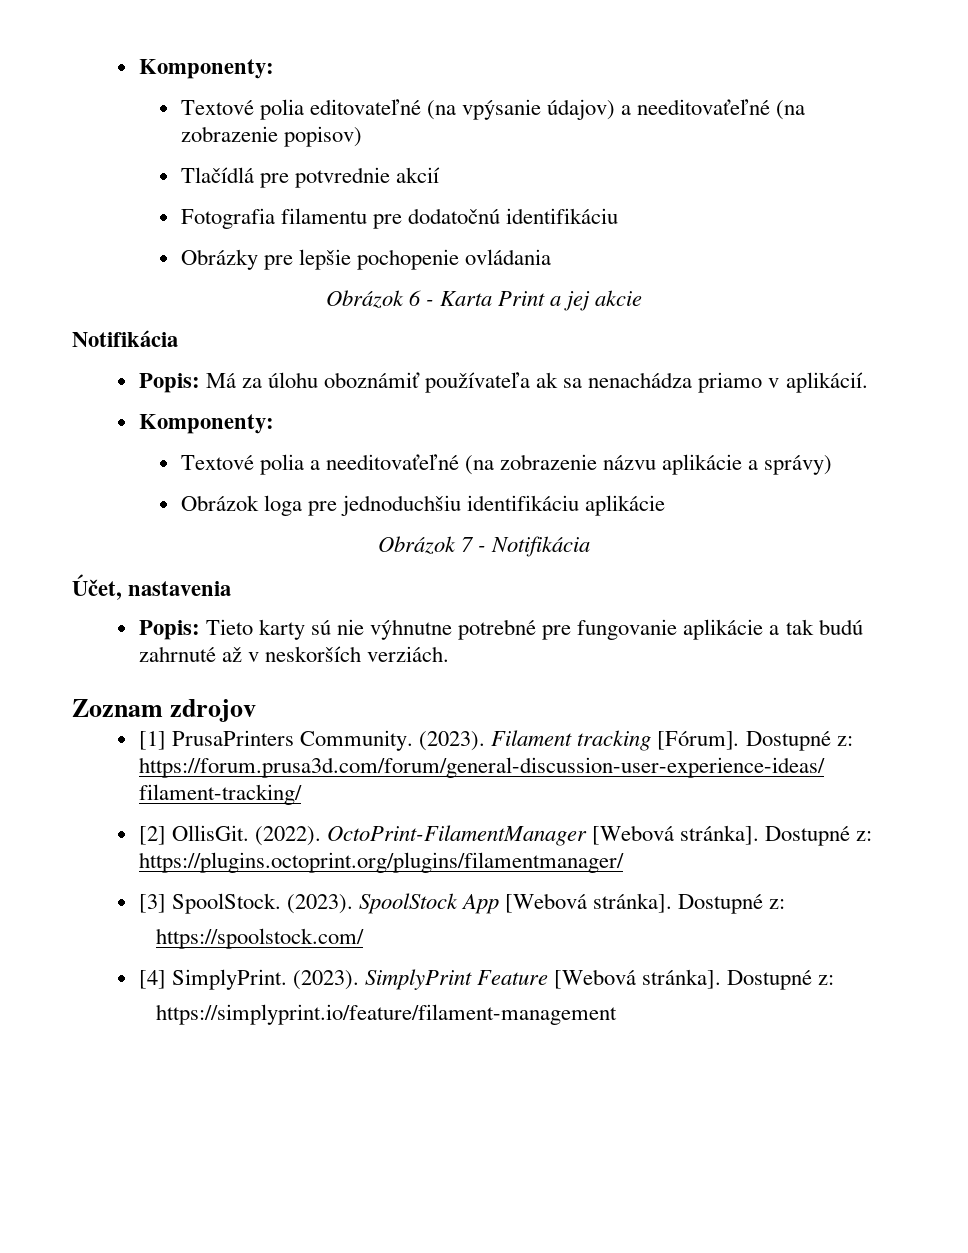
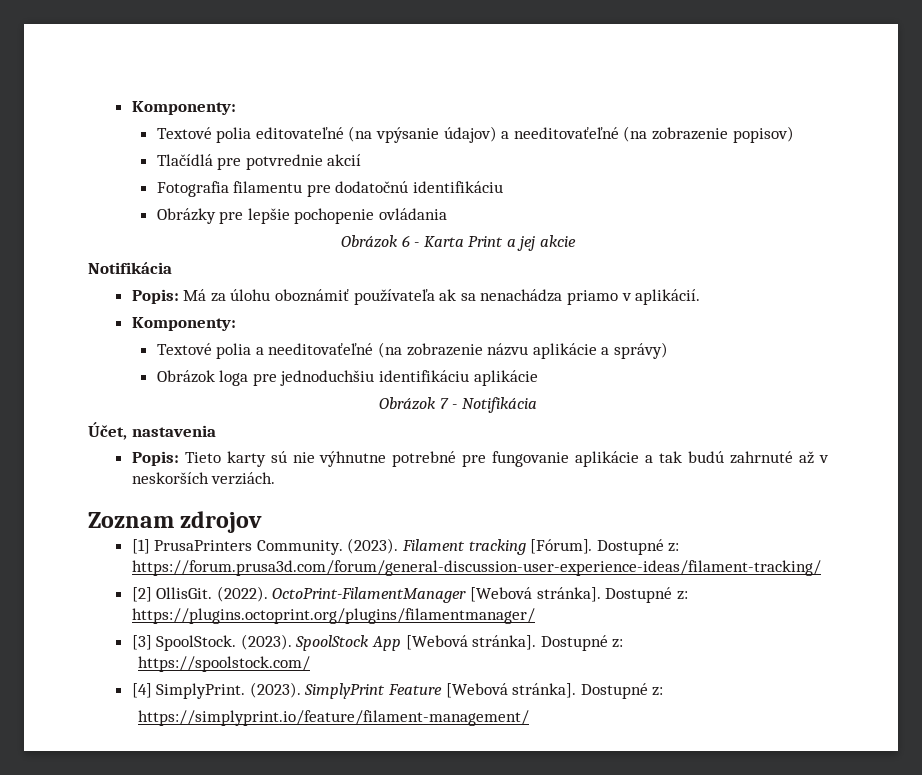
- https://simplyprint.io/feature/filament-management
+ https://simplyprint.io/feature/filament-management/

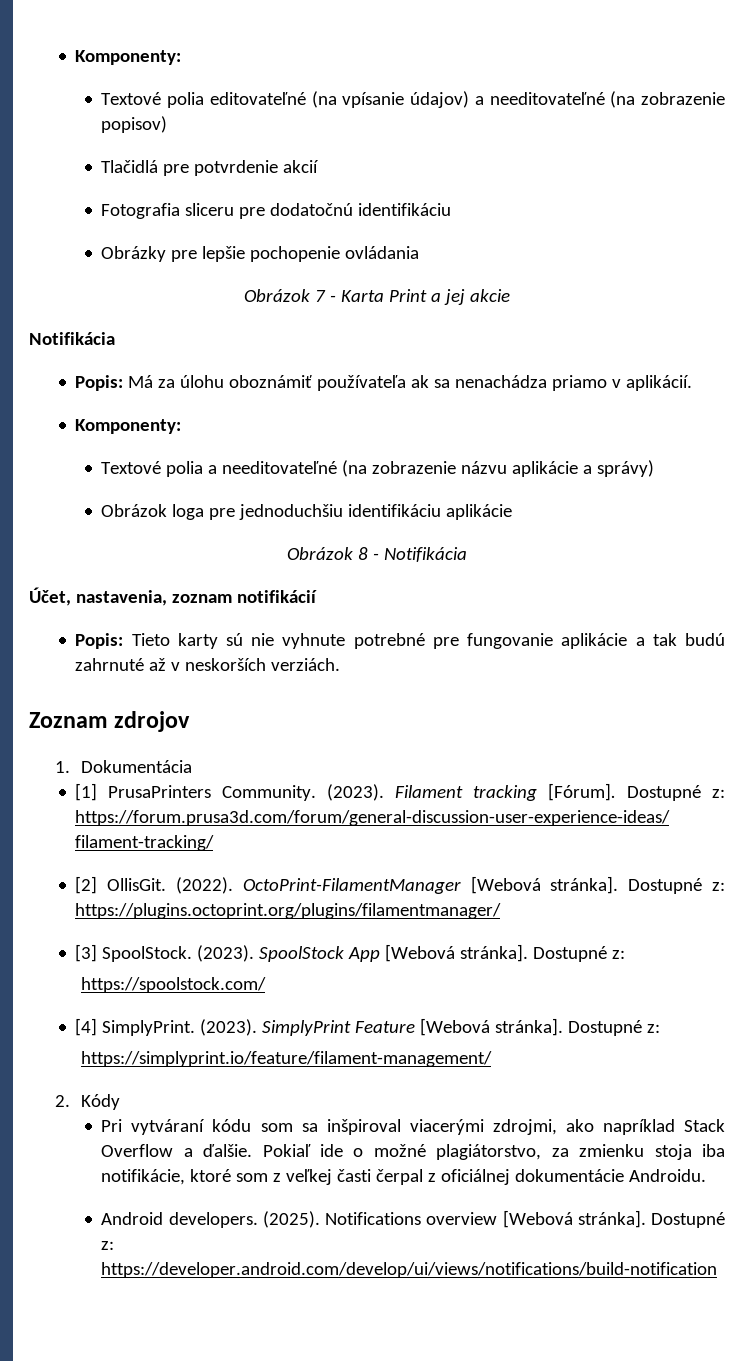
- Textové polia editovateľné (na vpýsanie údajov) a needitovaťeľné (na zobrazenie popisov)
+ Textové polia editovateľné (na vpísanie údajov) a needitovateľné (na zobrazenie popisov)
- Tlačídlá pre potvrednie akcií
+ Tlačidlá pre potvrdenie akcií
- Fotografia filamentu pre dodatočnú identifikáciu
+ Fotografia sliceru pre dodatočnú identifikáciu
- Obrázok 6 - Karta Print a jej akcie
+ Obrázok 7 - Karta Print a jej akcie
- Textové polia a needitovaťeľné (na zobrazenie názvu aplikácie a správy)
+ Textové polia a needitovateľné (na zobrazenie názvu aplikácie a správy)
- Obrázok 7 - Notifikácia
+ Obrázok 8 - Notifikácia
- Účet, nastavenia
+ Účet, nastavenia, zoznam notifikácií
- Popis: Tieto karty sú nie výhnutne potrebné pre fungovanie aplikácie a tak budú zahrnuté až v neskorších verziách.
+ Popis: Tieto karty sú nie vyhnute potrebné pre fungovanie aplikácie a tak budú zahrnuté až v neskorších verziách.
+ 1. Dokumentácia
+ 2. Kódy
+ Pri vytváraní kódu som sa inšpiroval viacerými zdrojmi, ako napríklad Stack Overflow a ďalšie. Pokiaľ ide o možné plagiátorstvo, za zmienku stoja iba notifikácie, ktoré som z veľkej časti čerpal z oficiálnej dokumentácie Androidu.
+ Android developers. (2025). Notifications overview [Webová stránka]. Dostupné z: https://developer.android.com/develop/ui/views/notifications/build-notification

